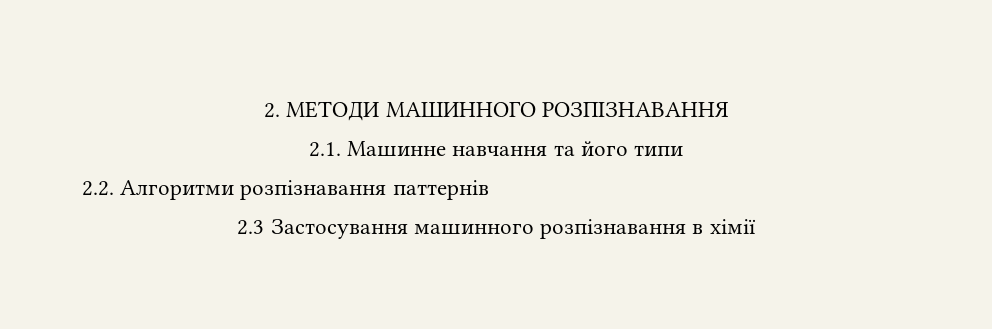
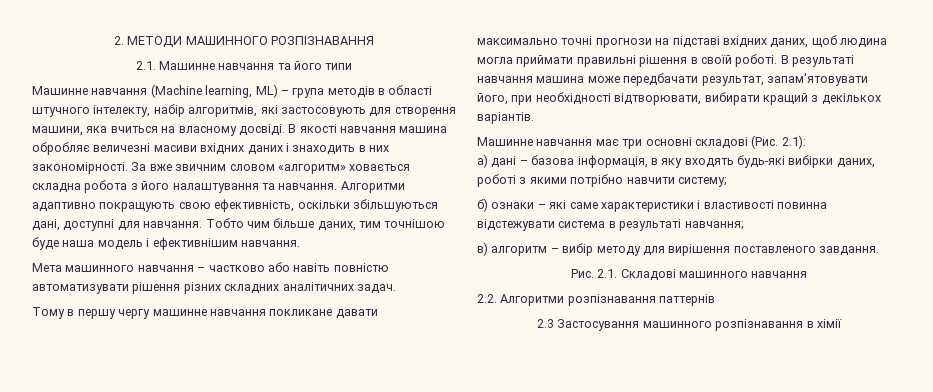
+ Машинне навчання (Machine learning, ML) – група методів в області штучного інтелекту, набір алгоритмів, які застосовують для створення машини, яка вчиться на власному досвіді. В якості навчання машина обробляє величезні масиви вхідних даних і знаходить в них закономірності. За вже звичним словом «алгоритм» ховається складна робота з його налаштування та навчання. Алгоритми адаптивно покращують свою ефективність, оскільки збільшуються дані, доступні для навчання. Тобто чим більше даних, тим точнішою буде наша модель і ефективнішим навчання.
+ Мета машинного навчання – частково або навіть повністю автоматизувати рішення різних складних аналітичних задач.
+ Тому в першу чергу машинне навчання покликане давати максимально точні прогнози на підставі вхідних даних, щоб людина могла приймати правильні рішення в своїй роботі. В результаті навчання машина може передбачати результат, запам'ятовувати його, при необхідності відтворювати, вибирати кращий з декількох варіантів.
+ Машинне навчання має три основні складові (Рис. 2.1):
+ а) дані – базова інформація, в яку входять будь-які вибірки даних, роботі з якими потрібно навчити систему;
+ б) ознаки – які саме характеристики і властивості повинна відстежувати система в результаті навчання;
+ в) алгоритм – вибір методу для вирішення поставленого завдання.
+ Рис. 2.1. Складові машинного навчання

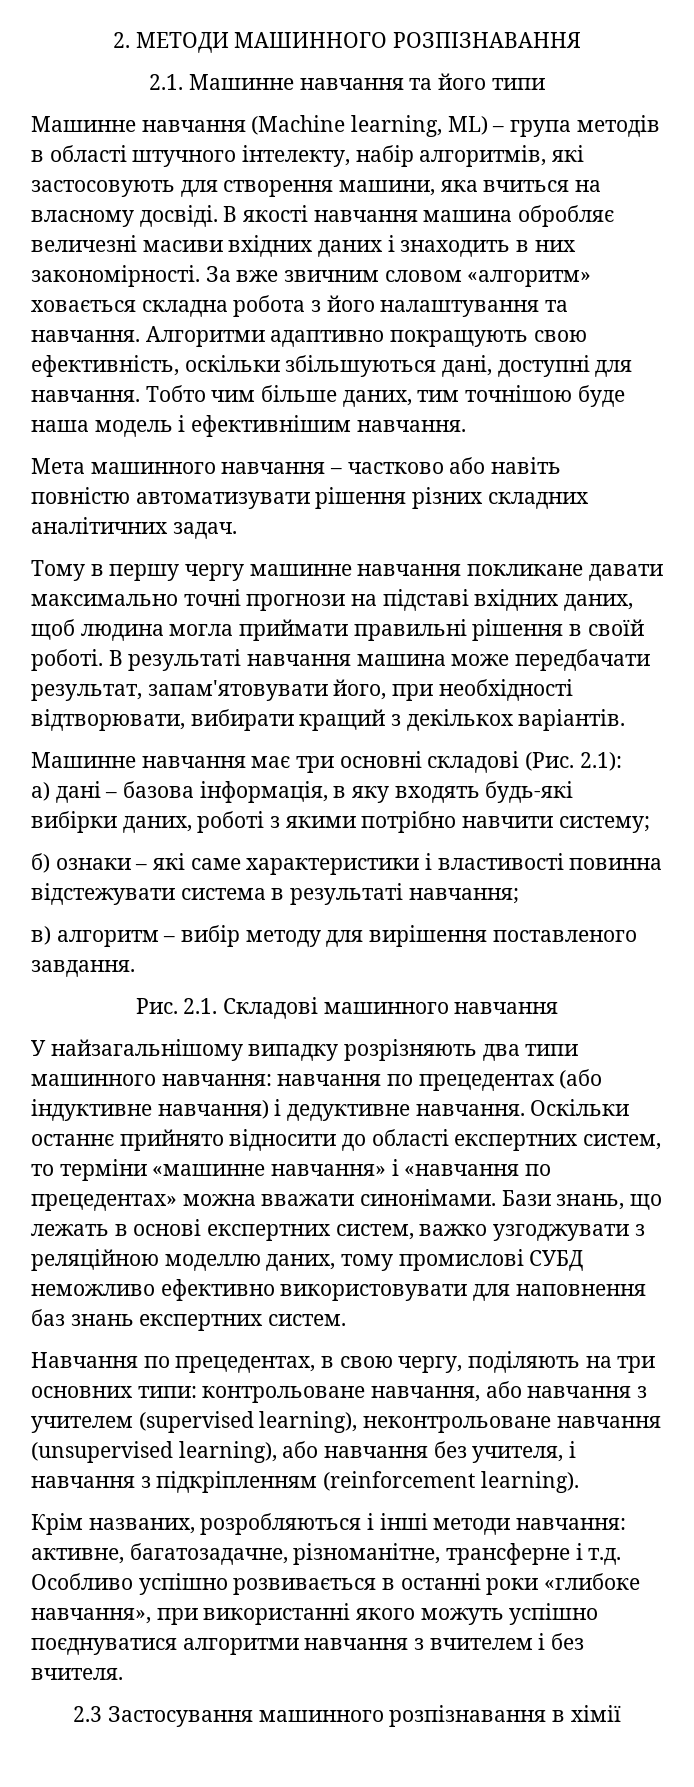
- 2.2. Алгоритми розпізнавання паттернів
+ У найзагальнішому випадку розрізняють два типи машинного навчання: навчання по прецедентах (або індуктивне навчання) і дедуктивне навчання. Оскільки останнє прийнято відносити до області експертних систем, то терміни «машинне навчання» і «навчання по прецедентах» можна вважати синонімами. Бази знань, що лежать в основі експертних систем, важко узгоджувати з реляційною моделлю даних, тому промислові СУБД неможливо ефективно використовувати для наповнення баз знань експертних систем.
+ Навчання по прецедентах, в свою чергу, поділяють на три основних типи: контрольоване навчання, або навчання з учителем (supervised learning), неконтрольоване навчання (unsupervised learning), або навчання без учителя, і навчання з підкріпленням (reinforcement learning).
+ Крім названих, розробляються і інші методи навчання: активне, багатозадачне, різноманітне, трансферне і т.д. Особливо успішно розвивається в останні роки «глибоке навчання», при використанні якого можуть успішно поєднуватися алгоритми навчання з вчителем і без вчителя.

